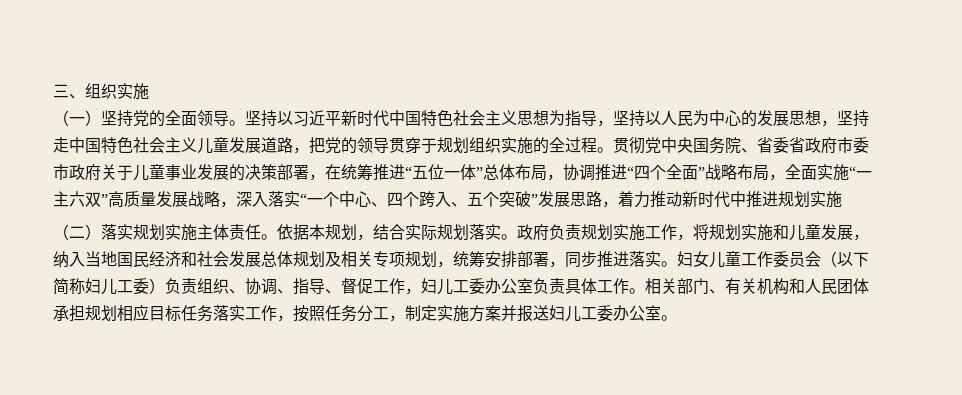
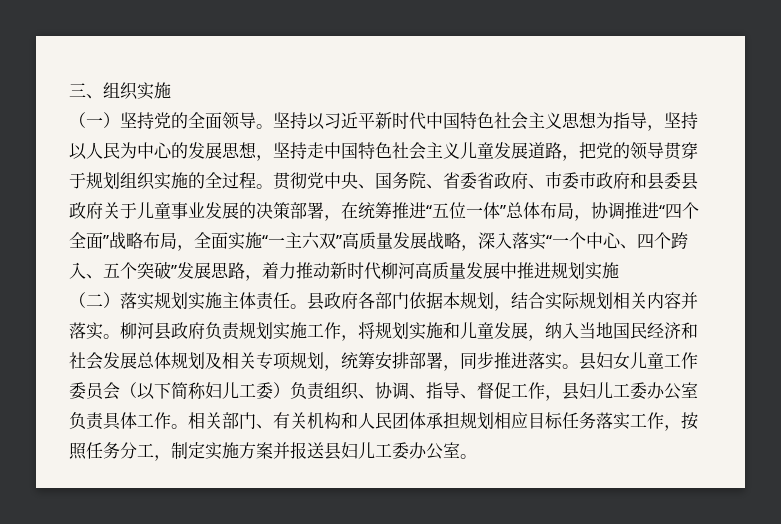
- 贯彻党中央国务院、省委省政府市委市政府关于儿童事业发展的决策部署，在统筹推进“五位一体”总体布局，协调推进“四个全面”战略布局，全面实施“一主六双”高质量发展战略，深入落实“一个中心、四个跨入、五个突破”发展思路，着力推动新时代中推进规划实施
+ 贯彻党中央、国务院、省委省政府、市委市政府和县委县政府关于儿童事业发展的决策部署，在统筹推进“五位一体”总体布局，协调推进“四个全面”战略布局，全面实施“一主六双”高质量发展战略，深入落实“一个中心、四个跨入、五个突破”发展思路，着力推动新时代柳河高质量发展中推进规划实施
- 依据本规划，结合实际规划落实。政府负责规划实施工作，将规划实施和儿童发展，纳入当地国民经济和社会发展总体规划及相关专项规划，统筹安排部署，同步推进落实。
+ 县政府各部门依据本规划，结合实际规划相关内容并落实。柳河县政府负责规划实施工作，将规划实施和儿童发展，纳入当地国民经济和社会发展总体规划及相关专项规划，统筹安排部署，同步推进落实。
- 妇女儿童工作委员会（以下简称妇儿工委）负责组织、协调、指导、督促工作，妇儿工委办公室负责具体工作。
+ 县妇女儿童工作委员会（以下简称妇儿工委）负责组织、协调、指导、督促工作，县妇儿工委办公室负责具体工作。
- 相关部门、有关机构和人民团体承担规划相应目标任务落实工作，按照任务分工，制定实施方案并报送妇儿工委办公室。
+ 相关部门、有关机构和人民团体承担规划相应目标任务落实工作，按照任务分工，制定实施方案并报送县妇儿工委办公室。

